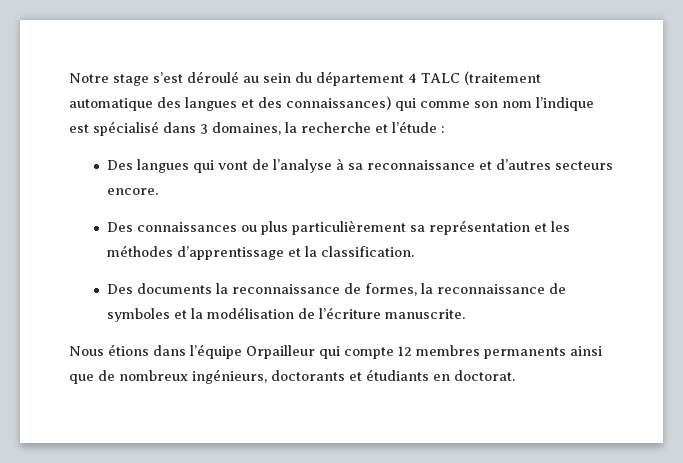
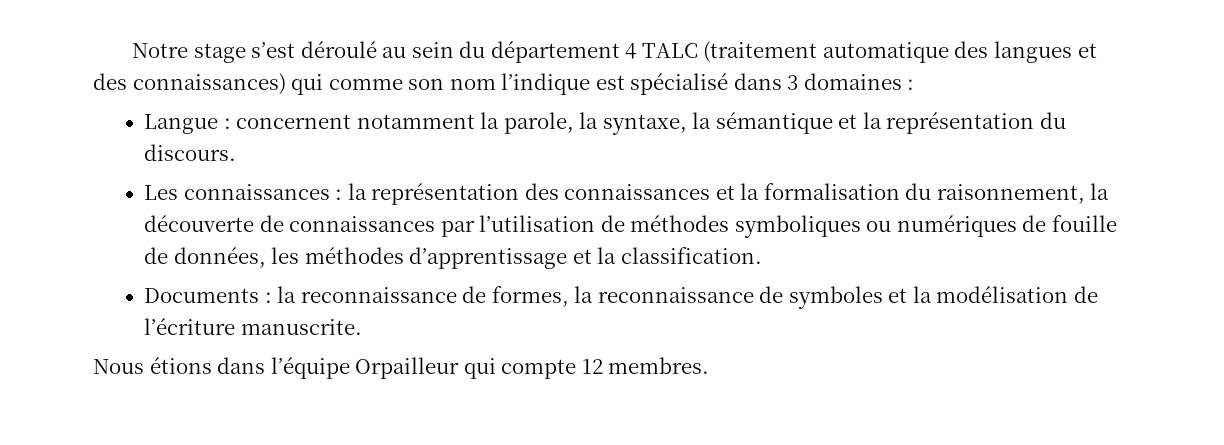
- Notre stage s’est déroulé au sein du département 4 TALC (traitement automatique des langues et des connaissances) qui comme son nom l’indique est spécialisé dans 3 domaines, la recherche et l’étude :
- Des langues qui vont de l’analyse à sa reconnaissance et d’autres secteurs encore.
- Des connaissances ou plus particulièrement sa représentation et les méthodes d’apprentissage et la classification.
+ Notre stage s’est déroulé au sein du département 4 TALC (traitement automatique des langues et des connaissances) qui comme son nom l’indique est spécialisé dans 3 domaines :
+ Langue : concernent notamment la parole, la syntaxe, la sémantique et la représentation du discours.
+ Les connaissances : la représentation des connaissances et la formalisation du raisonnement, la découverte de connaissances par l’utilisation de méthodes symboliques ou numériques de fouille de données, les méthodes d’apprentissage et la classification.
- Des documents la reconnaissance de formes, la reconnaissance de symboles et la modélisation de l’écriture manuscrite.
+ Documents : la reconnaissance de formes, la reconnaissance de symboles et la modélisation de l’écriture manuscrite.
- Nous étions dans l’équipe Orpailleur qui compte 12 membres permanents ainsi que de nombreux ingénieurs, doctorants et étudiants en doctorat.
+ Nous étions dans l’équipe Orpailleur qui compte 12 membres.

